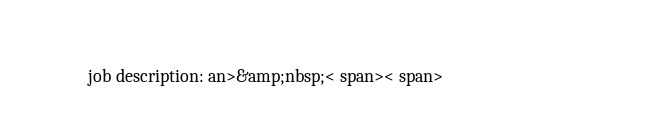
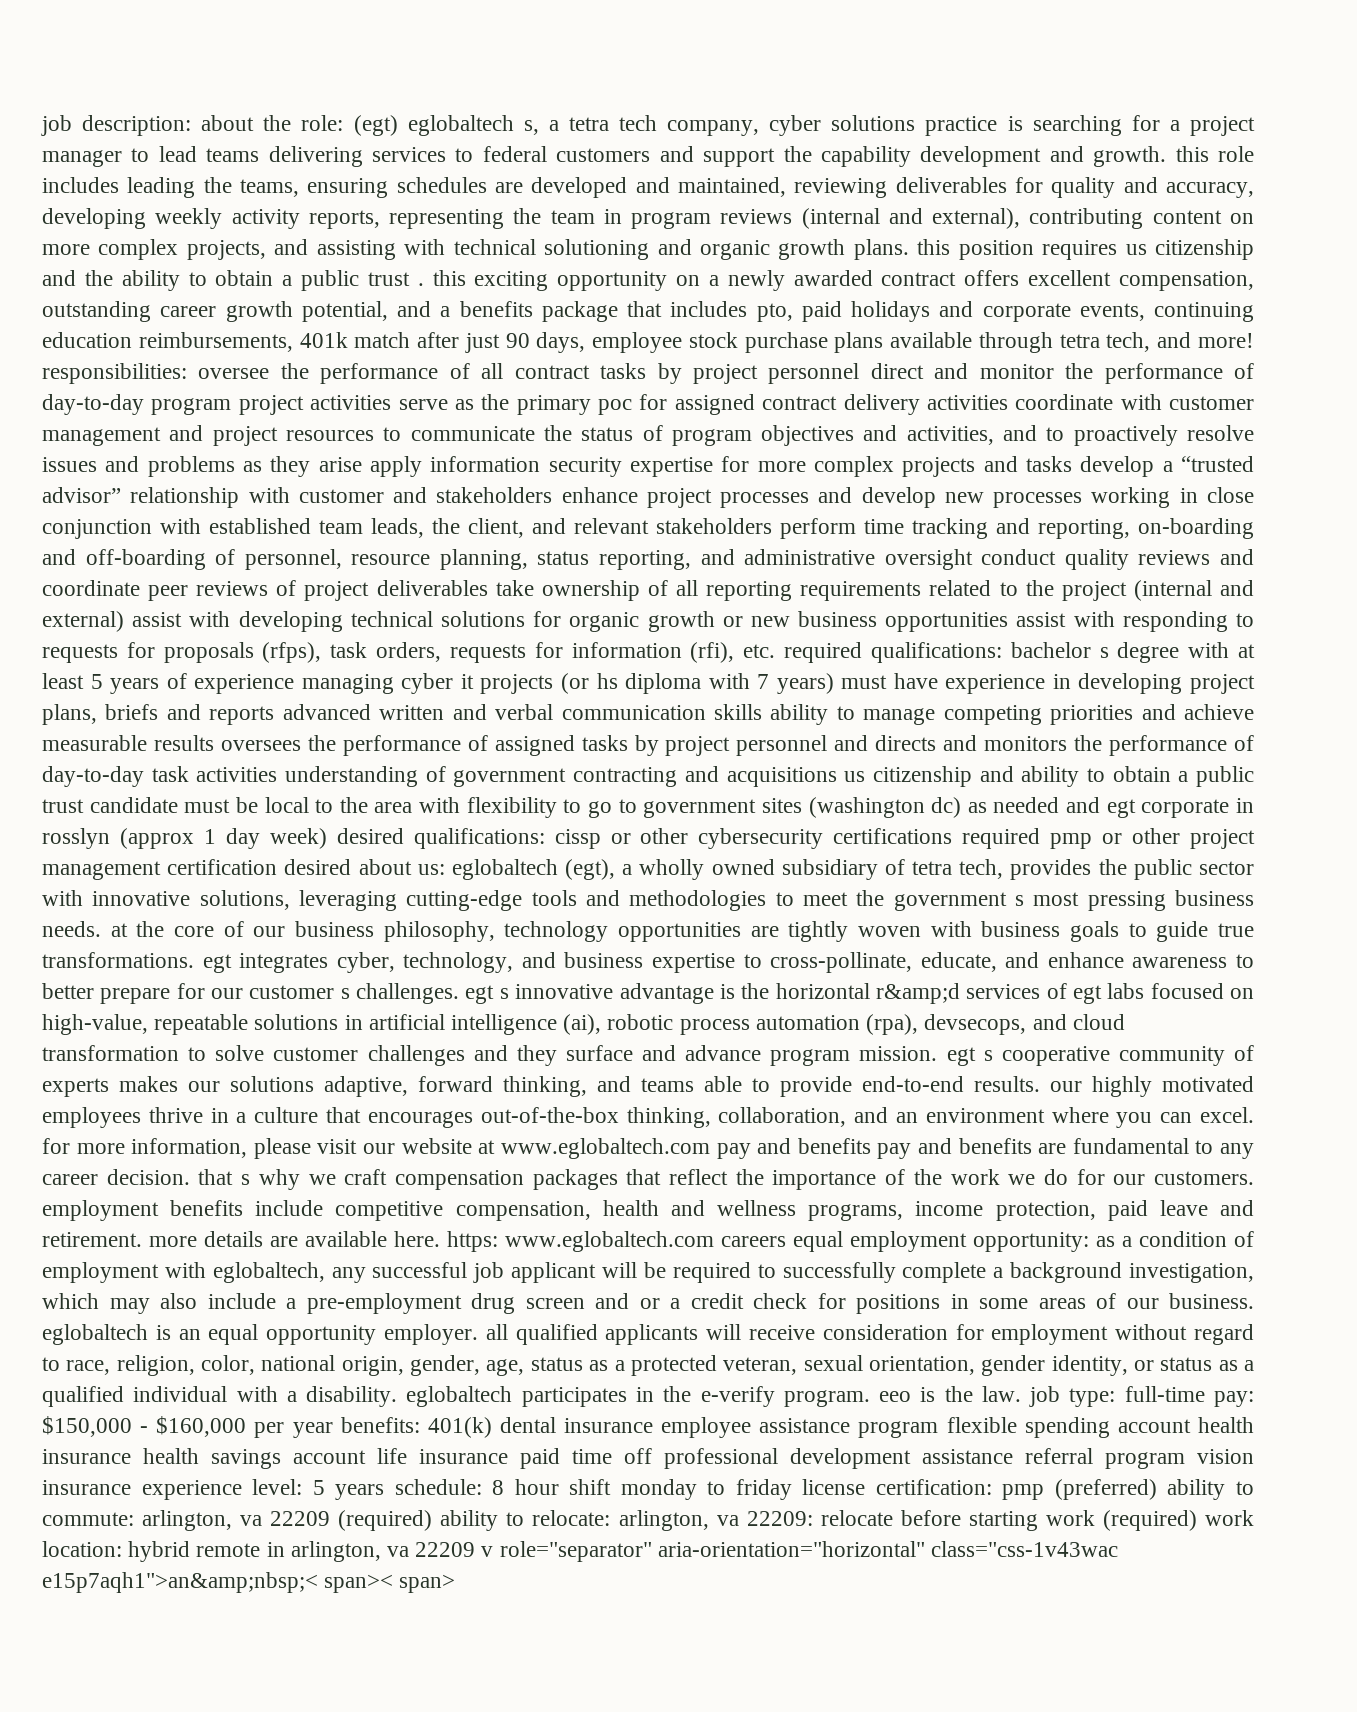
- job description: an>&amp;nbsp;< span>< span>
+ job description: about the role: (egt) eglobaltech s, a tetra tech company, cyber solutions practice is searching for a project manager to lead teams delivering services to federal customers and support the capability development and growth. this role includes leading the teams, ensuring schedules are developed and maintained, reviewing deliverables for quality and accuracy, developing weekly activity reports, representing the team in program reviews (internal and external), contributing content on more complex projects, and assisting with technical solutioning and organic growth plans. this position requires us citizenship and the ability to obtain a public trust . this exciting opportunity on a newly awarded contract offers excellent compensation, outstanding career growth potential, and a benefits package that includes pto, paid holidays and corporate events, continuing education reimbursements, 401k match after just 90 days, employee stock purchase plans available through tetra tech, and more! responsibilities: oversee the performance of all contract tasks by project personnel direct and monitor the performance of day-to-day program project activities serve as the primary poc for assigned contract delivery activities coordinate with customer management and project resources to communicate the status of program objectives and activities, and to proactively resolve issues and problems as they arise apply information security expertise for more complex projects and tasks develop a “trusted advisor” relationship with customer and stakeholders enhance project processes and develop new processes working in close conjunction with established team leads, the client, and relevant stakeholders perform time tracking and reporting, on-boarding and off-boarding of personnel, resource planning, status reporting, and administrative oversight conduct quality reviews and coordinate peer reviews of project deliverables take ownership of all reporting requirements related to the project (internal and external) assist with developing technical solutions for organic growth or new business opportunities assist with responding to requests for proposals (rfps), task orders, requests for information (rfi), etc. required qualifications: bachelor s degree with at least 5 years of experience managing cyber it projects (or hs diploma with 7 years) must have experience in developing project plans, briefs and reports advanced written and verbal communication skills ability to manage competing priorities and achieve measurable results oversees the performance of assigned tasks by project personnel and directs and monitors the performance of day-to-day task activities understanding of government contracting and acquisitions us citizenship and ability to obtain a public trust candidate must be local to the area with flexibility to go to government sites (washington dc) as needed and egt corporate in rosslyn (approx 1 day week) desired qualifications: cissp or other cybersecurity certifications required pmp or other project management certification desired about us: eglobaltech (egt), a wholly owned subsidiary of tetra tech, provides the public sector with innovative solutions, leveraging cutting-edge tools and methodologies to meet the government s most pressing business needs. at the core of our business philosophy, technology opportunities are tightly woven with business goals to guide true transformations. egt integrates cyber, technology, and business expertise to cross-pollinate, educate, and enhance awareness to better prepare for our customer s challenges. egt s innovative advantage is the horizontal r&amp;d services of egt labs focused on high-value, repeatable solutions in artificial intelligence (ai), robotic process automation (rpa), devsecops, and cloud transformation to solve customer challenges and they surface and advance program mission. egt s cooperative community of experts makes our solutions adaptive, forward thinking, and teams able to provide end-to-end results. our highly motivated employees thrive in a culture that encourages out-of-the-box thinking, collaboration, and an environment where you can excel. for more information, please visit our website at www.eglobaltech.com pay and benefits pay and benefits are fundamental to any career decision. that s why we craft compensation packages that reflect the importance of the work we do for our customers. employment benefits include competitive compensation, health and wellness programs, income protection, paid leave and retirement. more details are available here. https: www.eglobaltech.com careers equal employment opportunity: as a condition of employment with eglobaltech, any successful job applicant will be required to successfully complete a background investigation, which may also include a pre-employment drug screen and or a credit check for positions in some areas of our business. eglobaltech is an equal opportunity employer. all qualified applicants will receive consideration for employment without regard to race, religion, color, national origin, gender, age, status as a protected veteran, sexual orientation, gender identity, or status as a qualified individual with a disability. eglobaltech participates in the e-verify program. eeo is the law. job type: full-time pay: $150,000 - $160,000 per year benefits: 401(k) dental insurance employee assistance program flexible spending account health insurance health savings account life insurance paid time off professional development assistance referral program vision insurance experience level: 5 years schedule: 8 hour shift monday to friday license certification: pmp (preferred) ability to commute: arlington, va 22209 (required) ability to relocate: arlington, va 22209: relocate before starting work (required) work location: hybrid remote in arlington, va 22209 v role="separator" aria-orientation="horizontal" class="css-1v43wac e15p7aqh1">an&amp;nbsp;< span>< span>

